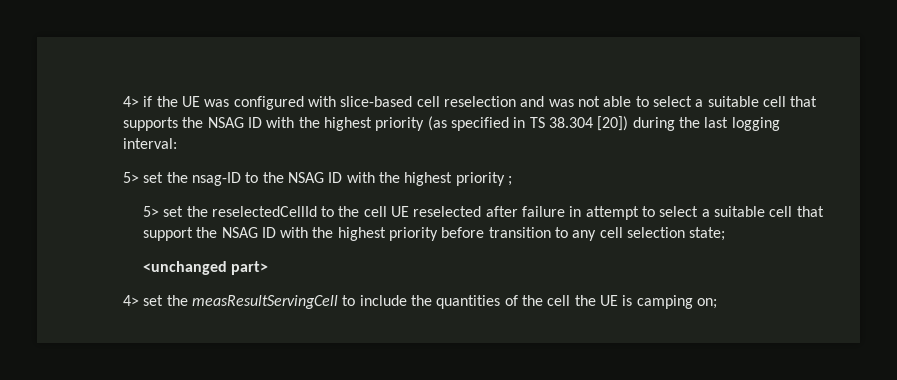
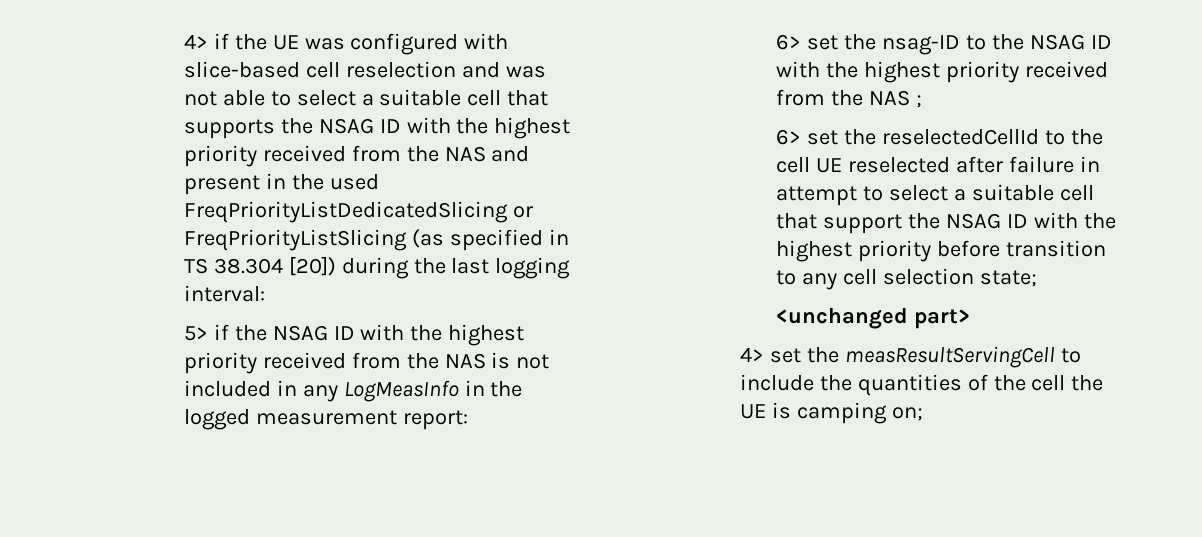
- 4> if the UE was configured with slice-based cell reselection and was not able to select a suitable cell that supports the NSAG ID with the highest priority (as specified in TS 38.304 [20]) during the last logging interval:
+ 4> if the UE was configured with slice-based cell reselection and was not able to select a suitable cell that supports the NSAG ID with the highest priority received from the NAS and present in the used FreqPriorityListDedicatedSlicing or FreqPriorityListSlicing (as specified in TS 38.304 [20]) during the last logging interval:
- 5> set the nsag-ID to the NSAG ID with the highest priority ;
+ 5> if the NSAG ID with the highest priority received from the NAS is not included in any LogMeasInfo in the logged measurement report:
+ 6> set the nsag-ID to the NSAG ID with the highest priority received from the NAS ;
- 5> set the reselectedCellId to the cell UE reselected after failure in attempt to select a suitable cell that support the NSAG ID with the highest priority before transition to any cell selection state;
+ 6> set the reselectedCellId to the cell UE reselected after failure in attempt to select a suitable cell that support the NSAG ID with the highest priority before transition to any cell selection state;

